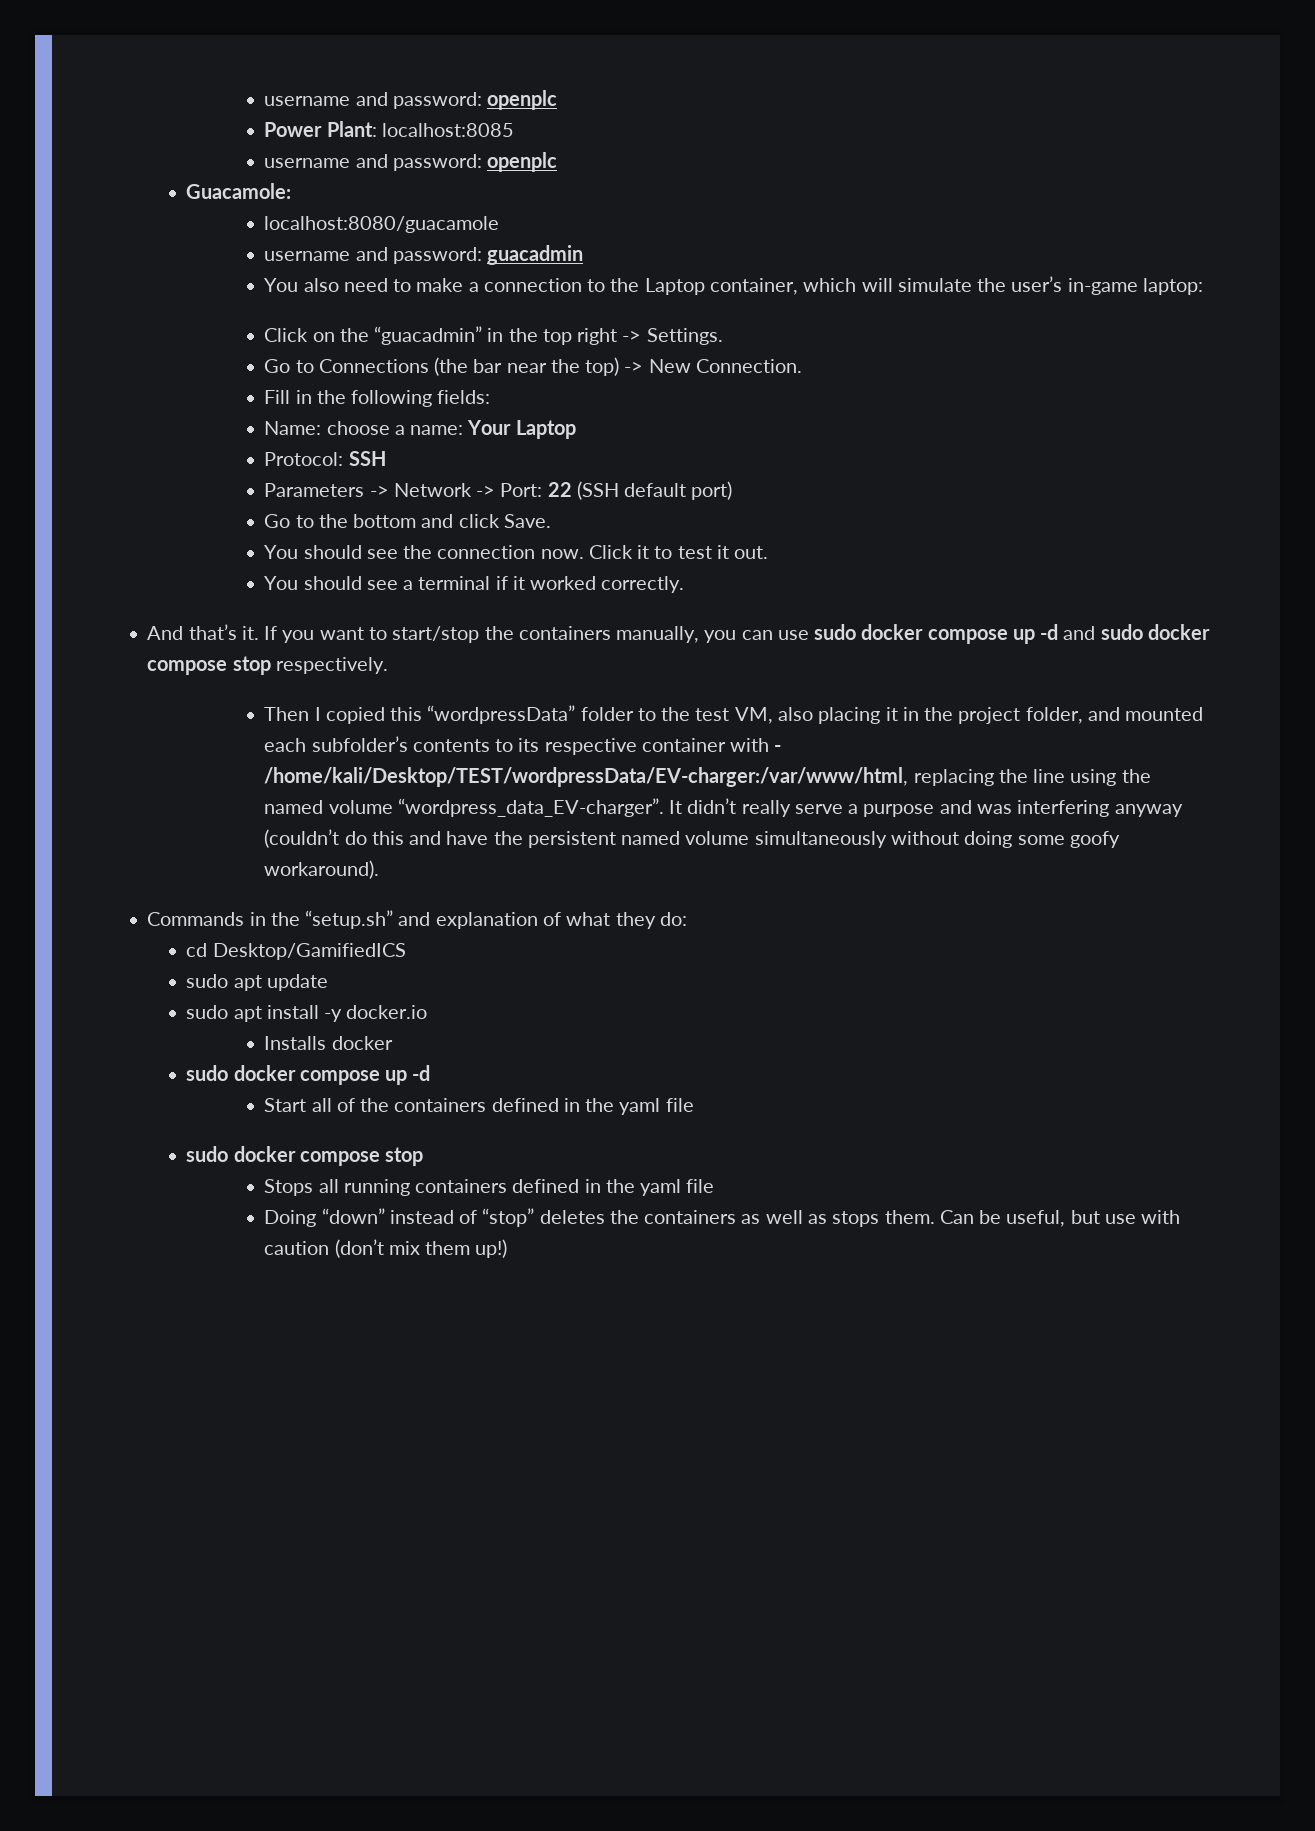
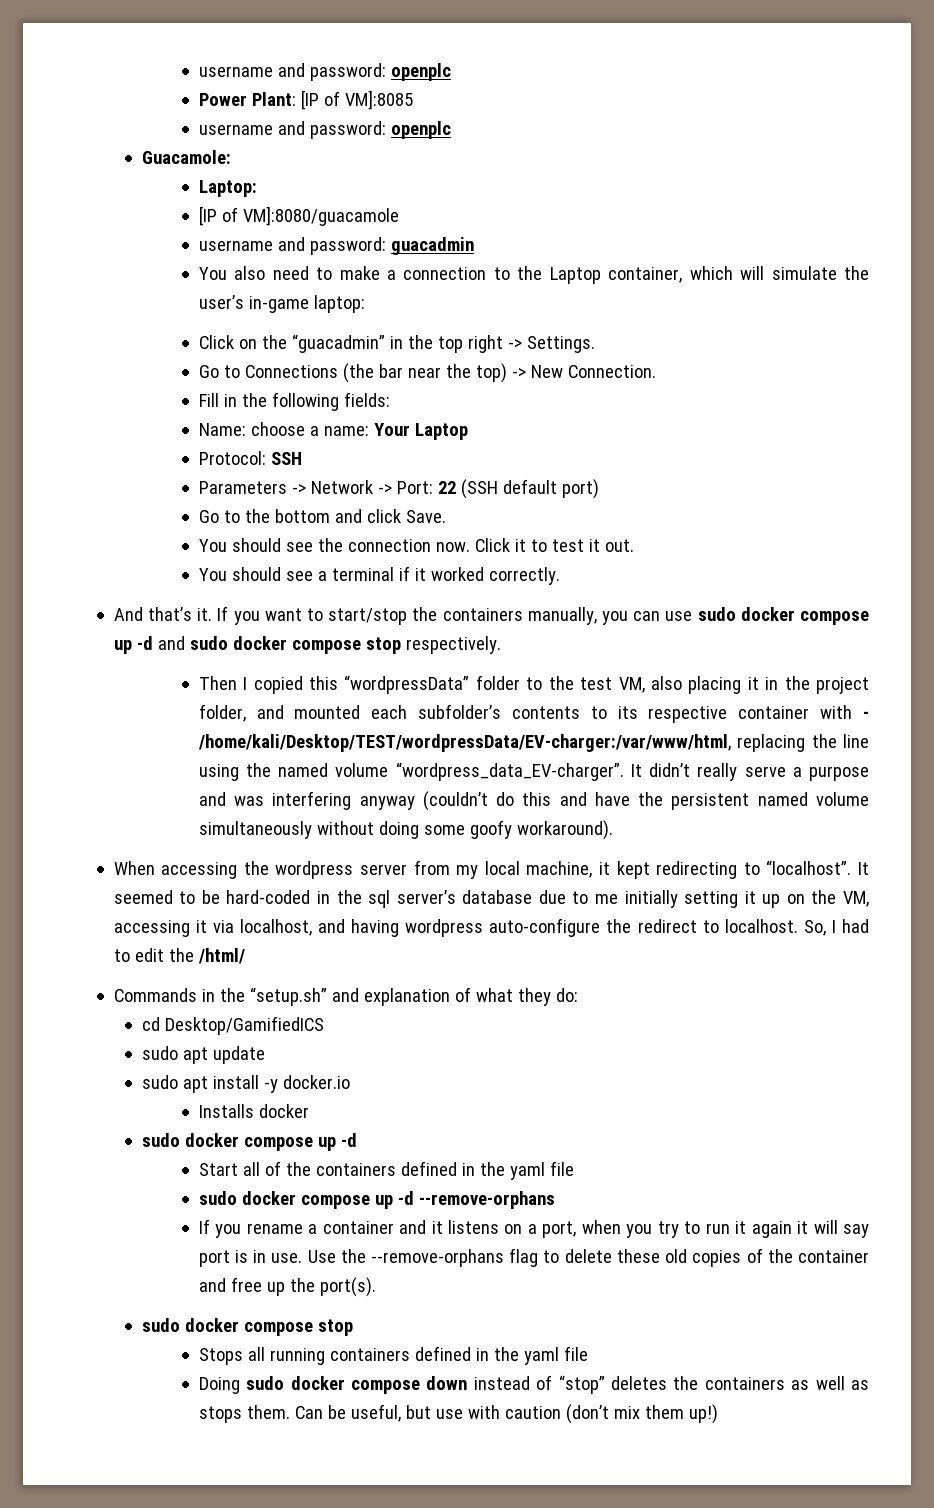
- Power Plant: localhost:8085
+ Power Plant: [IP of VM]:8085
- localhost:8080/guacamole
+ Laptop:
+ [IP of VM]:8080/guacamole
+ When accessing the wordpress server from my local machine, it kept redirecting to “localhost”. It seemed to be hard-coded in the sql server’s database due to me initially setting it up on the VM, accessing it via localhost, and having wordpress auto-configure the redirect to localhost. So, I had to edit the /html/
+ sudo docker compose up -d --remove-orphans
+ If you rename a container and it listens on a port, when you try to run it again it will say port is in use. Use the --remove-orphans flag to delete these old copies of the container and free up the port(s).
- Doing “down” instead of “stop” deletes the containers as well as stops them.
+ Doing sudo docker compose down instead of “stop” deletes the containers as well as stops them.

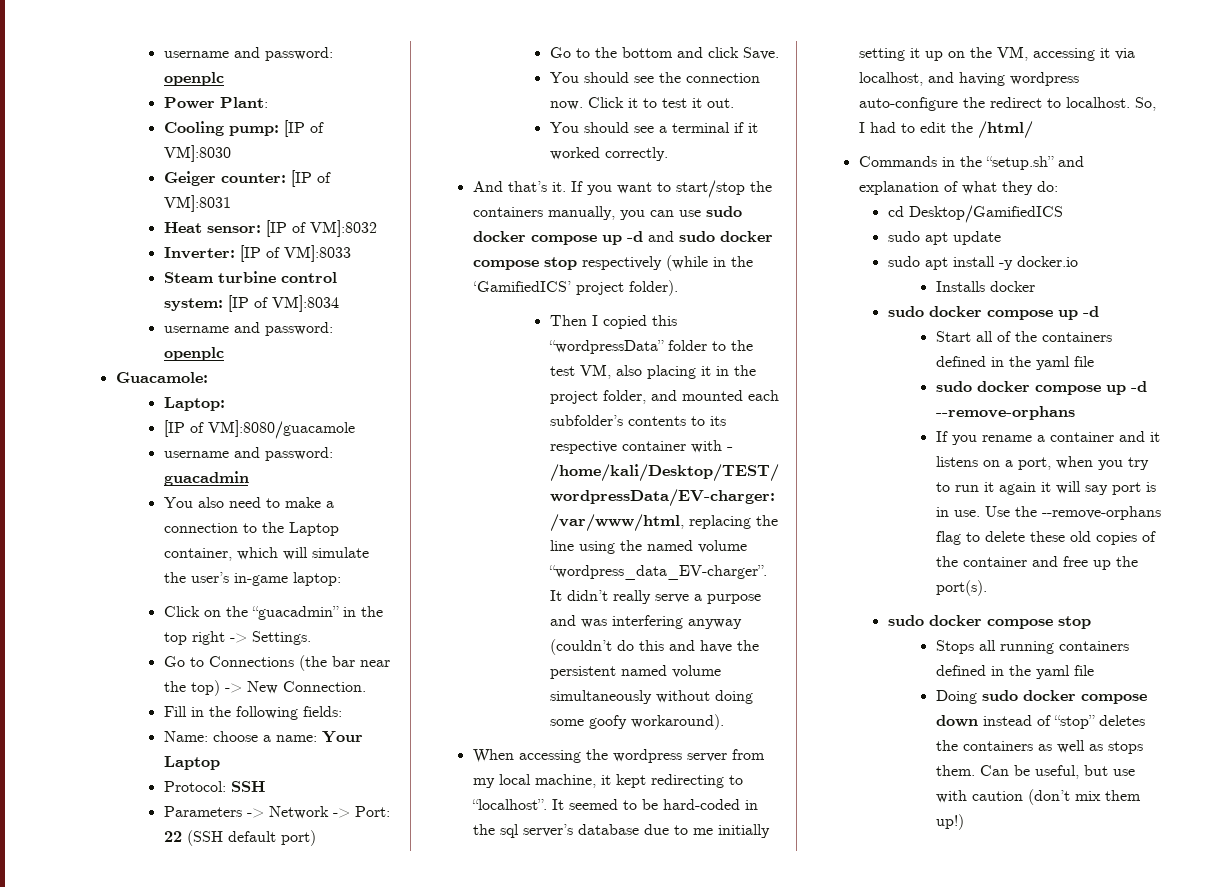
- Power Plant: [IP of VM]:8085
+ Power Plant:
+ Cooling pump: [IP of VM]:8030
+ Geiger counter: [IP of VM]:8031
+ Heat sensor: [IP of VM]:8032
+ Inverter: [IP of VM]:8033
+ Steam turbine control system: [IP of VM]:8034
- If you want to start/stop the containers manually, you can use sudo docker compose up -d and sudo docker compose stop respectively.
+ If you want to start/stop the containers manually, you can use sudo docker compose up -d and sudo docker compose stop respectively (while in the ‘GamifiedICS’ project folder).

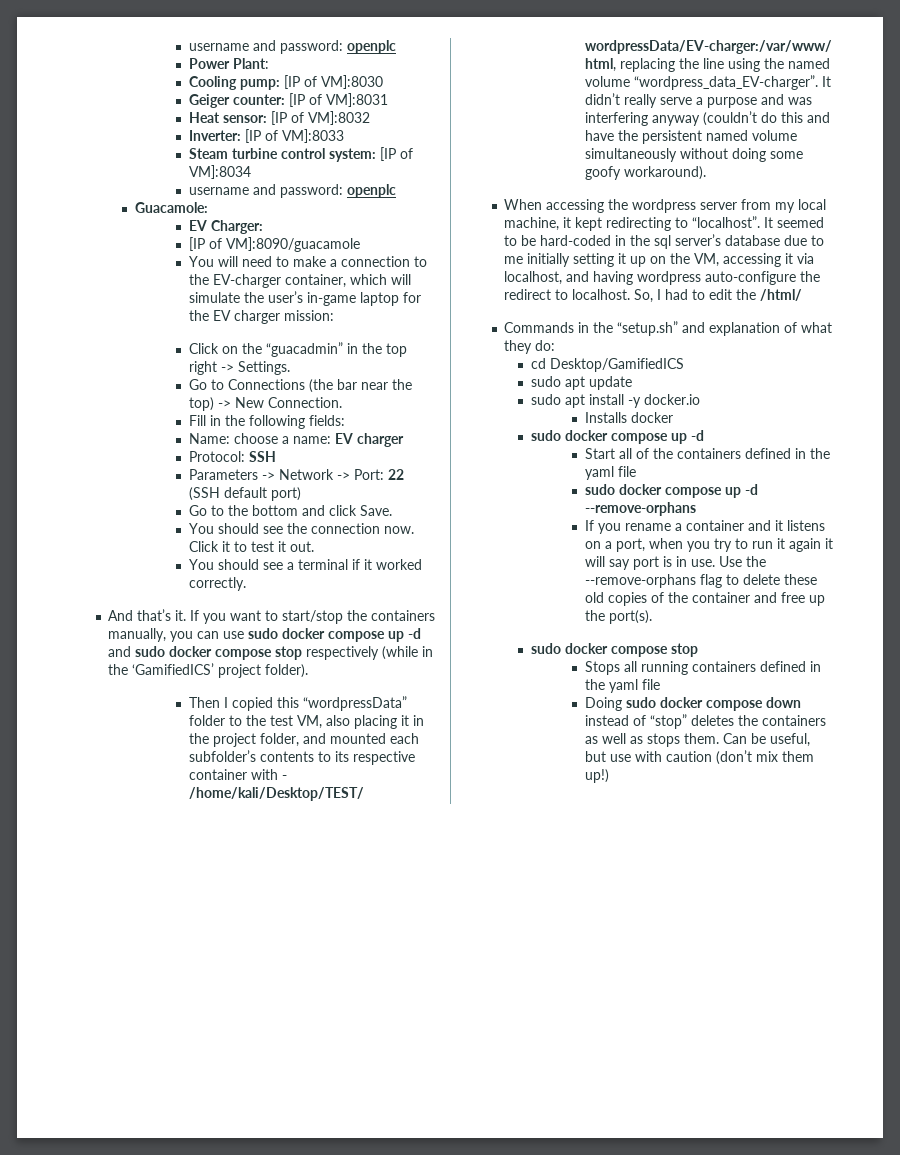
- Laptop:
- [IP of VM]:8080/guacamole
- username and password: guacadmin
- You also need to make a connection to the Laptop container, which will simulate the user’s in-game laptop:
+ EV Charger:
+ [IP of VM]:8090/guacamole
+ You will need to make a connection to the EV-charger container, which will simulate the user’s in-game laptop for the EV charger mission:
- Name: choose a name: Your Laptop
+ Name: choose a name: EV charger

